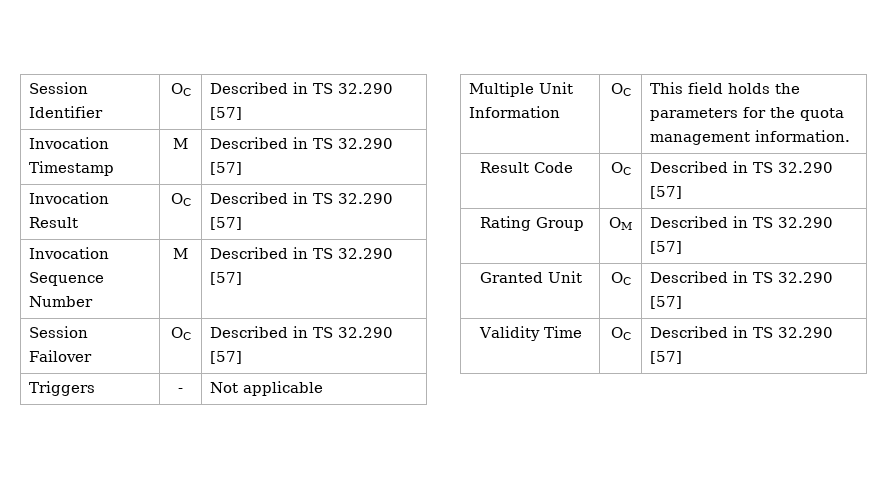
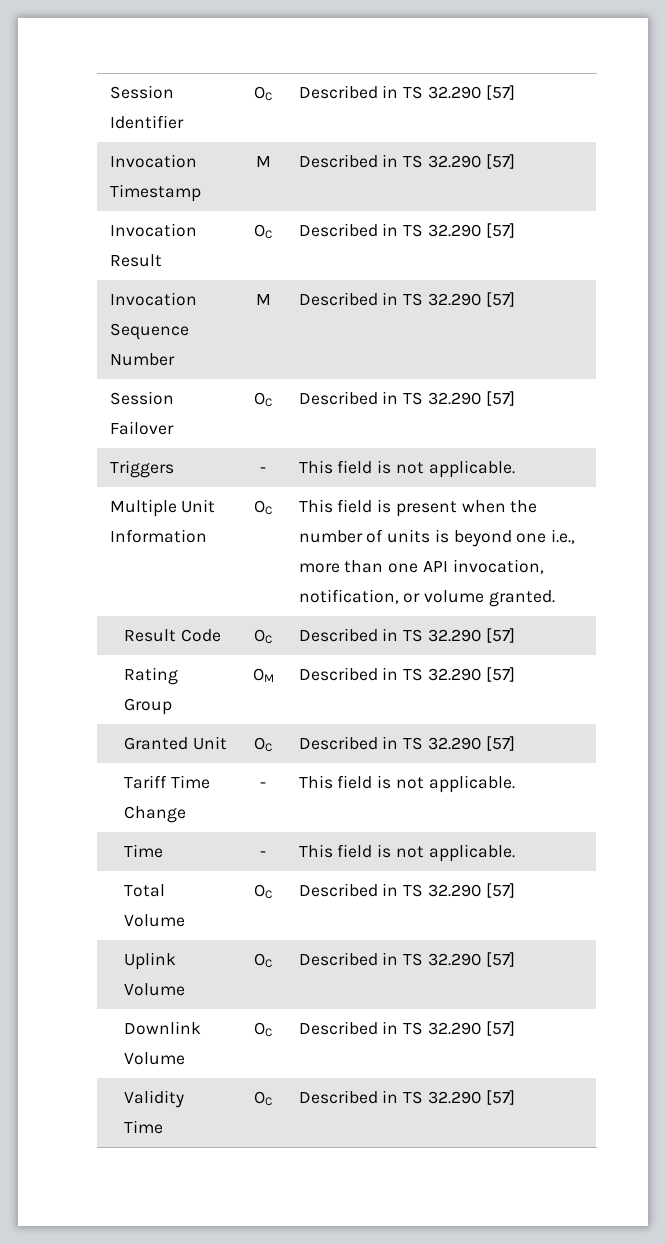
- Triggers | - | Not applicable
+ Triggers | - | This field is not applicable.
- Multiple Unit Information | OC | This field holds the parameters for the quota management information.
+ Multiple Unit Information | OC | This field is present when the number of units is beyond one i.e., more than one API invocation, notification, or volume granted.
+ Tariff Time Change | - | This field is not applicable.
+ Time | - | This field is not applicable.
+ Total Volume | OC | Described in TS 32.290 [57]
+ Uplink Volume | OC | Described in TS 32.290 [57]
+ Downlink Volume | OC | Described in TS 32.290 [57]

